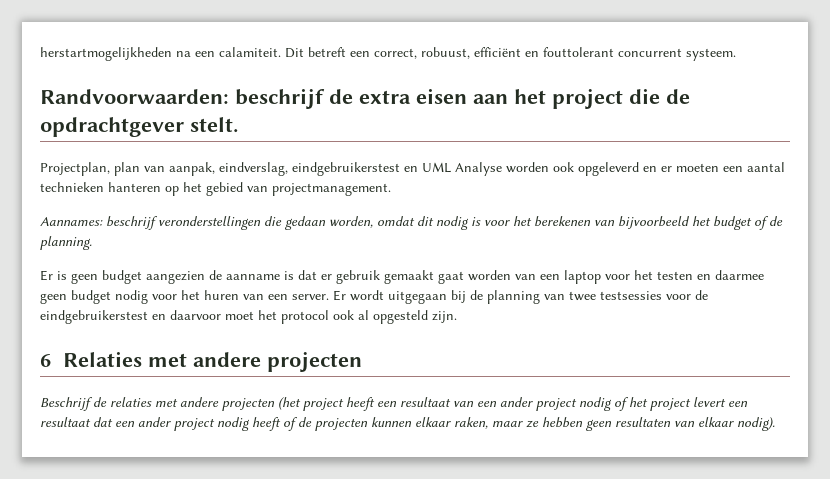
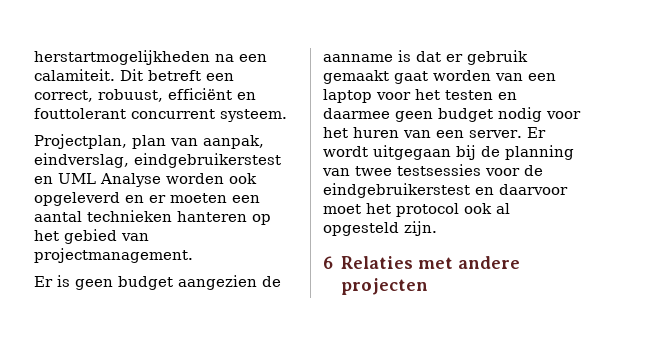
- Randvoorwaarden: beschrijf de extra eisen aan het project die de opdrachtgever stelt.
- Aannames: beschrijf veronderstellingen die gedaan worden, omdat dit nodig is voor het berekenen van bijvoorbeeld het budget of de planning.
- Beschrijf de relaties met andere projecten (het project heeft een resultaat van een ander project nodig of het project levert een resultaat dat een ander project nodig heeft of de projecten kunnen elkaar raken, maar ze hebben geen resultaten van elkaar nodig).

